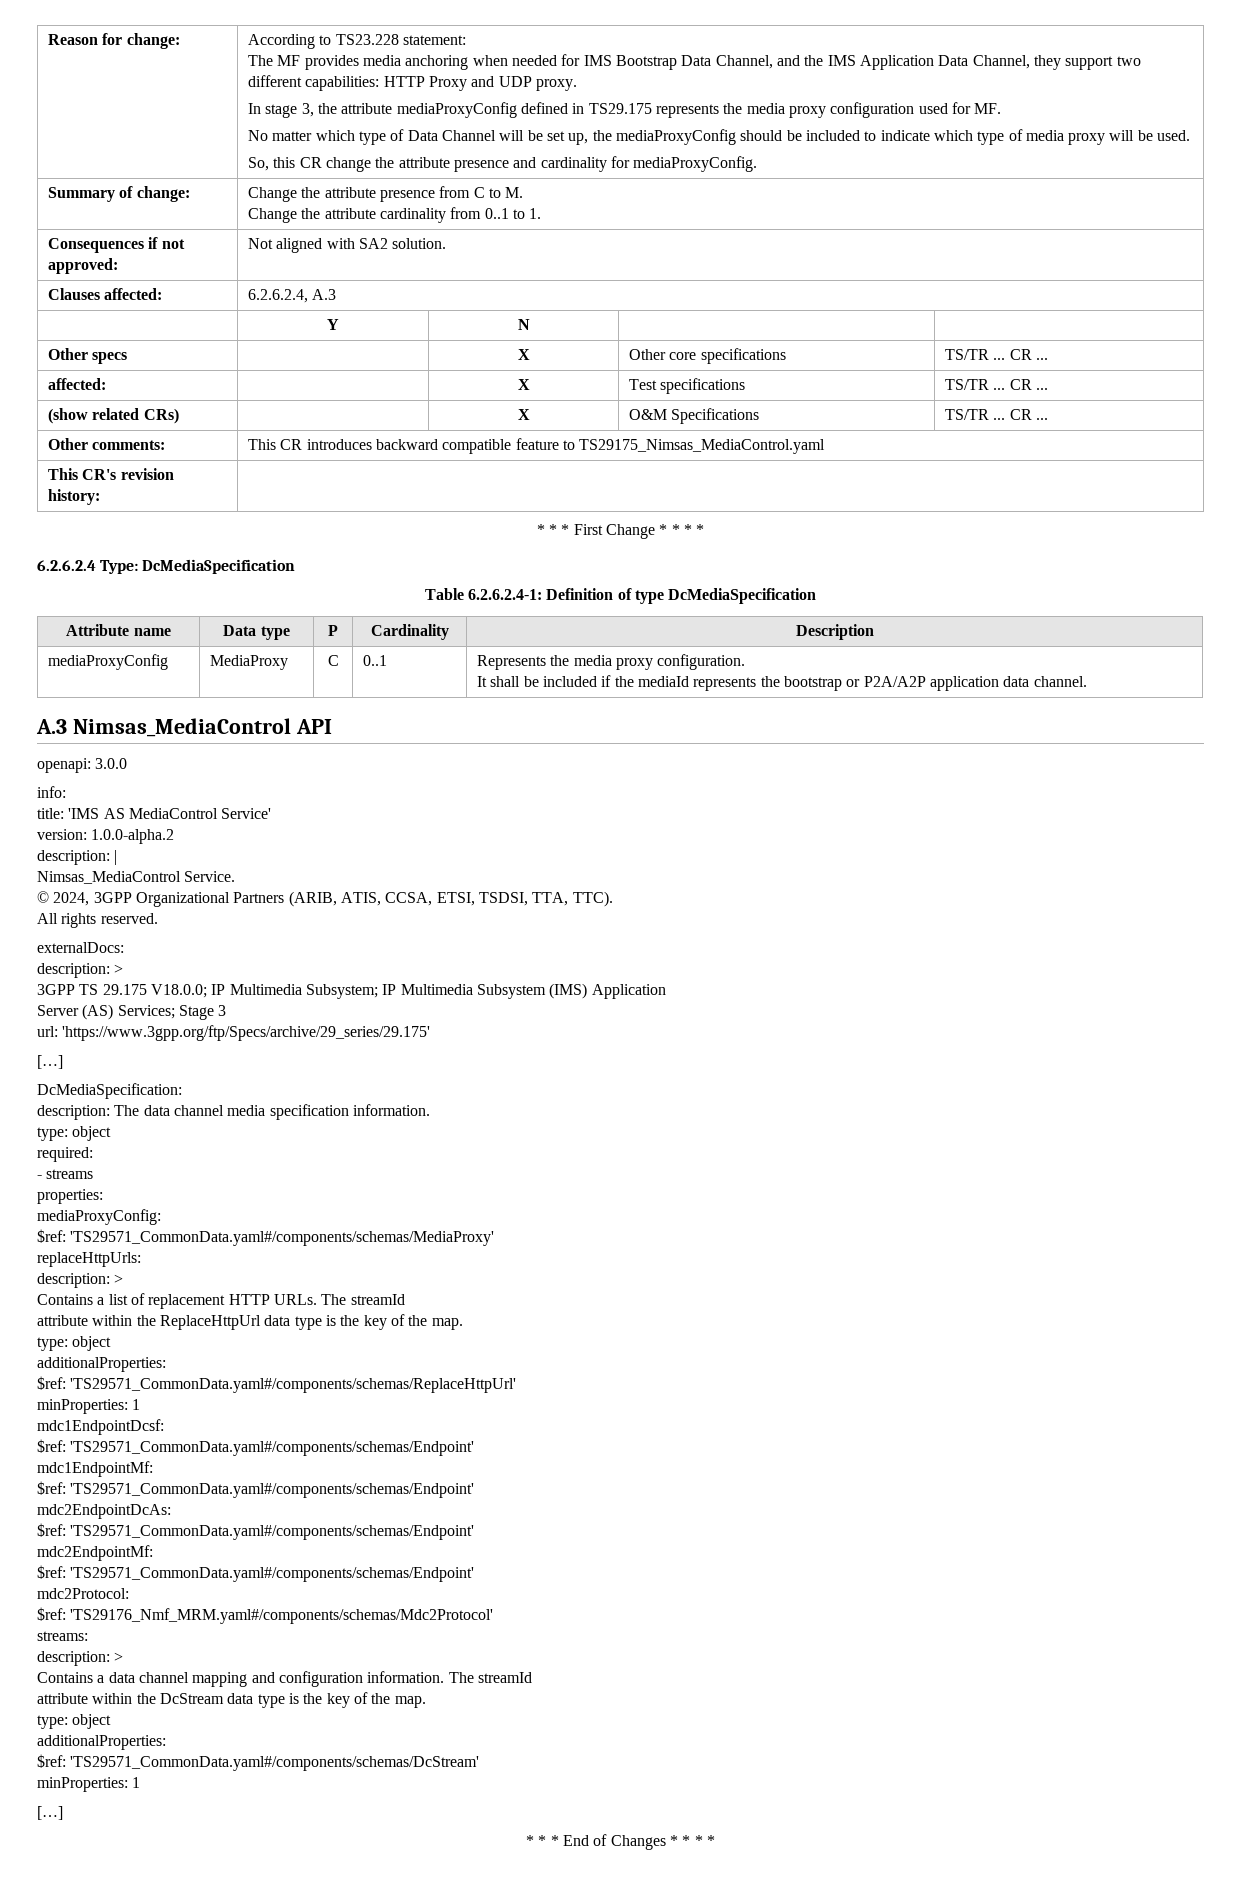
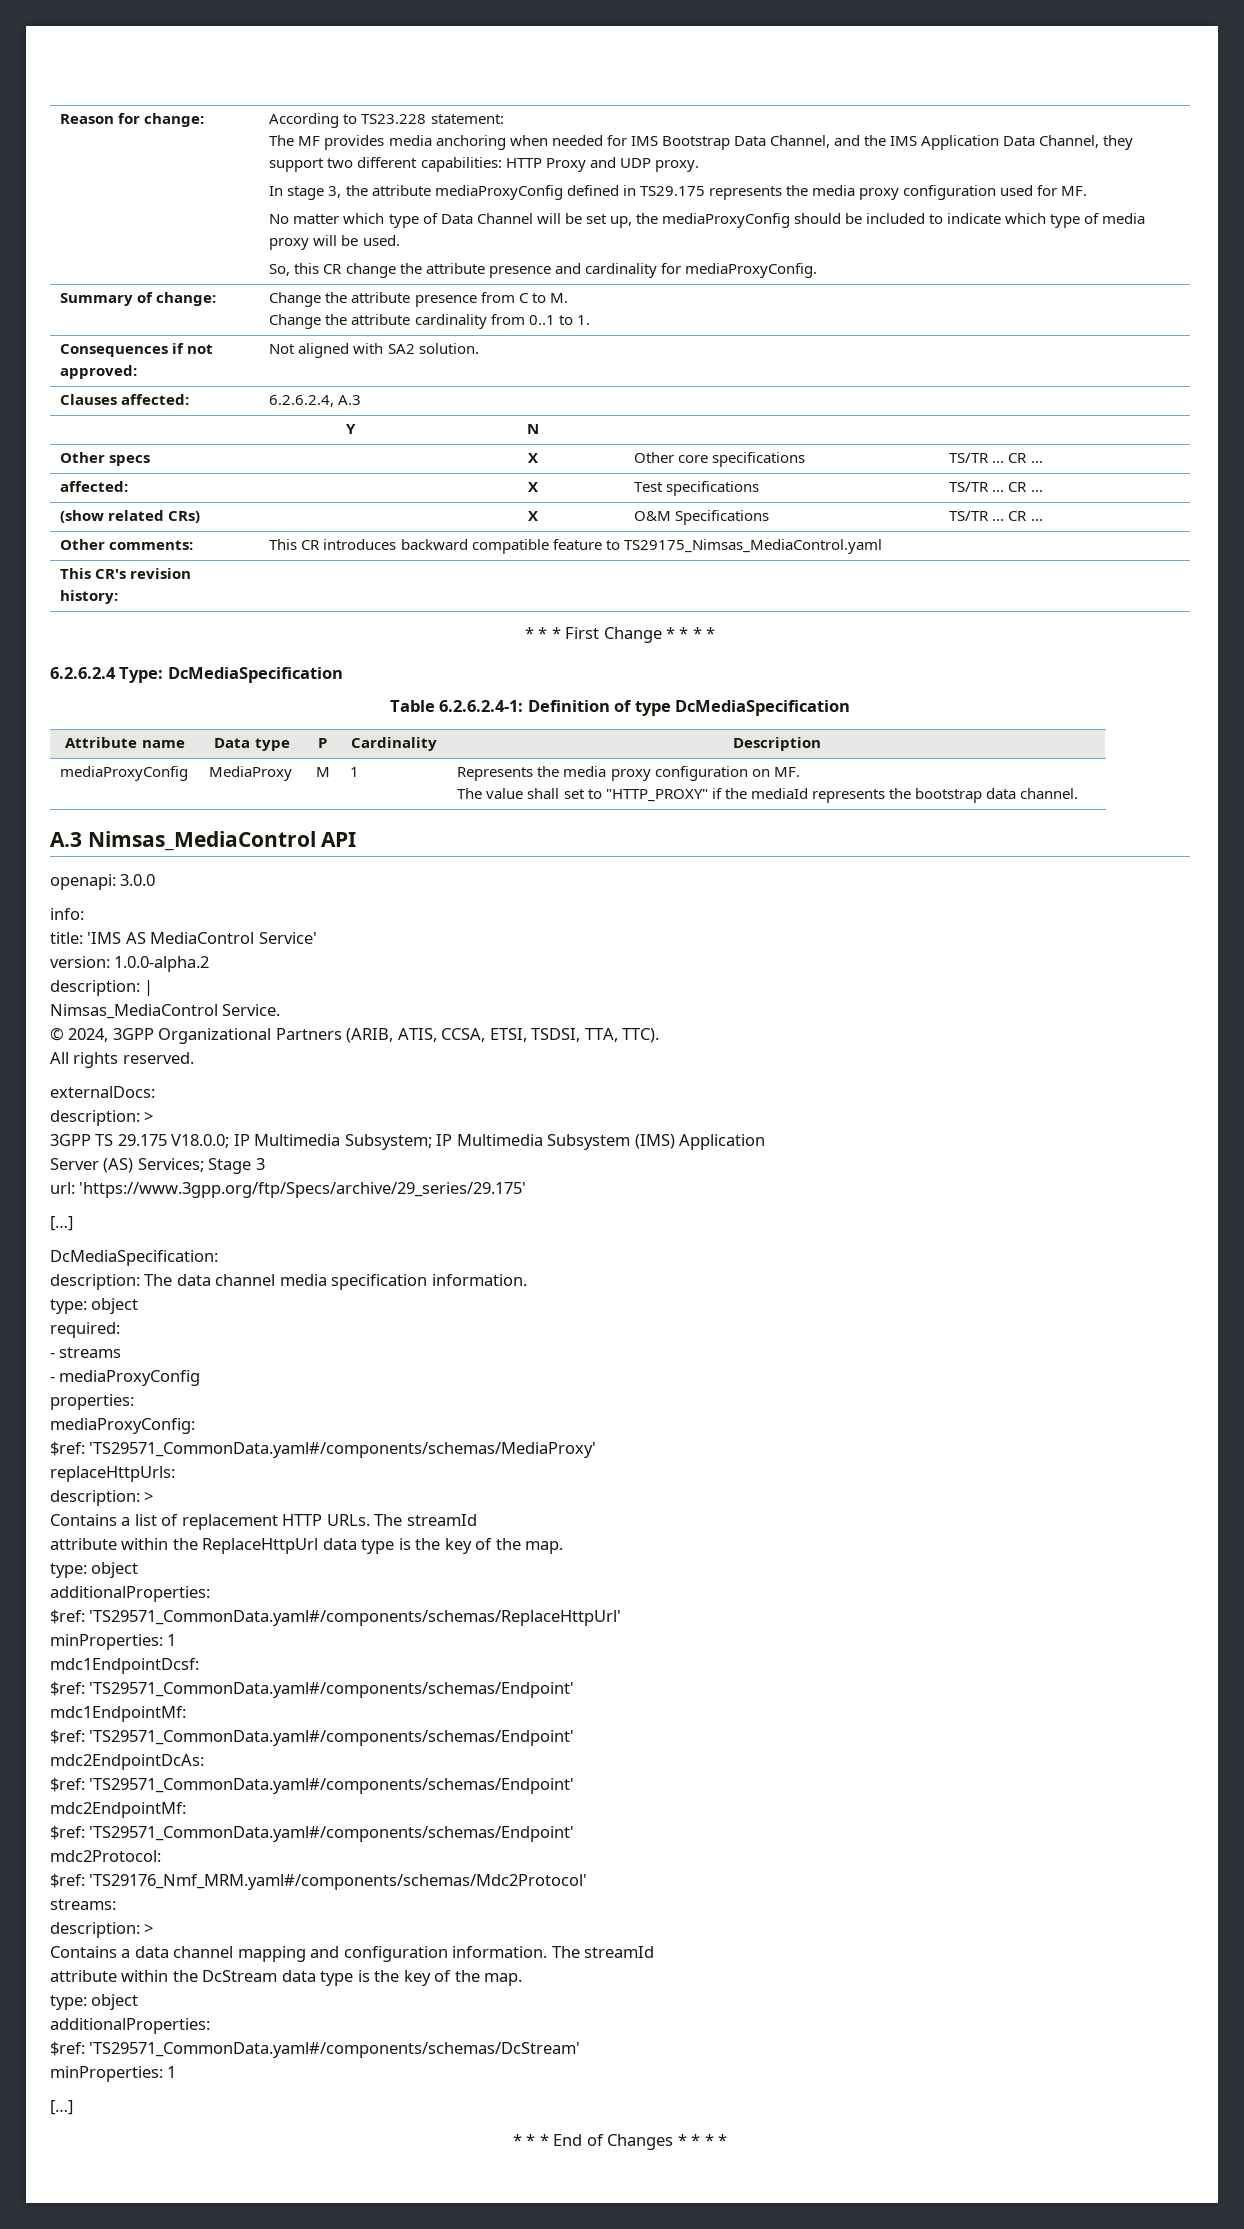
- mediaProxyConfig | MediaProxy | C | 0..1 | Represents the media proxy configuration.
- It shall be included if the mediaId represents the bootstrap or P2A/A2P application data channel.
+ mediaProxyConfig | MediaProxy | M | 1 | Represents the media proxy configuration on MF.
+ The value shall set to "HTTP_PROXY" if the mediaId represents the bootstrap data channel.
+ - mediaProxyConfig

